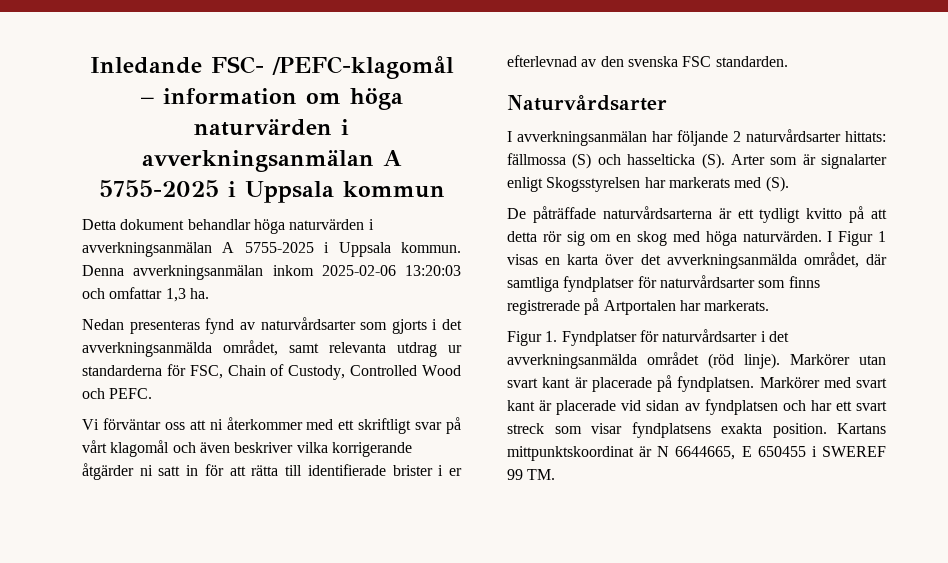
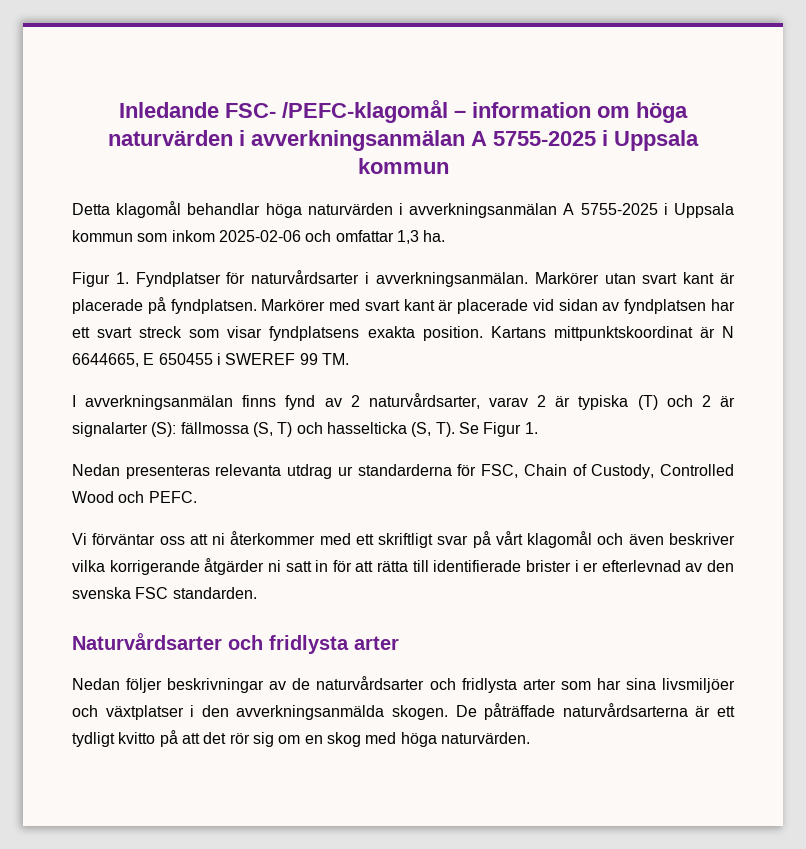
- Detta dokument behandlar höga naturvärden i avverkningsanmälan A 5755-2025 i Uppsala kommun. Denna avverkningsanmälan inkom 2025-02-06 13:20:03 och omfattar 1,3 ha.
+ Detta klagomål behandlar höga naturvärden i avverkningsanmälan A 5755-2025 i Uppsala kommun som inkom 2025-02-06 och omfattar 1,3 ha.
- Nedan presenteras fynd av naturvårdsarter som gjorts i det avverkningsanmälda området, samt relevanta utdrag ur standarderna för FSC, Chain of Custody, Controlled Wood och PEFC.
+ Figur 1. Fyndplatser för naturvårdsarter i avverkningsanmälan. Markörer utan svart kant är placerade på fyndplatsen. Markörer med svart kant är placerade vid sidan av fyndplatsen har ett svart streck som visar fyndplatsens exakta position. Kartans mittpunktskoordinat är N 6644665, E 650455 i SWEREF 99 TM.
+ I avverkningsanmälan finns fynd av 2 naturvårdsarter, varav 2 är typiska (T) och 2 är signalarter (S): fällmossa (S, T) och hasselticka (S, T). Se Figur 1.
+ Nedan presenteras relevanta utdrag ur standarderna för FSC, Chain of Custody, Controlled Wood och PEFC.
- Naturvårdsarter
- I avverkningsanmälan har följande 2 naturvårdsarter hittats: fällmossa (S) och hasselticka (S). Arter som är signalarter enligt Skogsstyrelsen har markerats med (S).
- De påträffade naturvårdsarterna är ett tydligt kvitto på att detta rör sig om en skog med höga naturvärden. I Figur 1 visas en karta över det avverkningsanmälda området, där samtliga fyndplatser för naturvårdsarter som finns registrerade på Artportalen har markerats.
- Figur 1. Fyndplatser för naturvårdsarter i det avverkningsanmälda området (röd linje). Markörer utan svart kant är placerade på fyndplatsen. Markörer med svart kant är placerade vid sidan av fyndplatsen och har ett svart streck som visar fyndplatsens exakta position. Kartans mittpunktskoordinat är N 6644665, E 650455 i SWEREF 99 TM.
+ Naturvårdsarter och fridlysta arter
+ Nedan följer beskrivningar av de naturvårdsarter och fridlysta arter som har sina livsmiljöer och växtplatser i den avverkningsanmälda skogen. De påträffade naturvårdsarterna är ett tydligt kvitto på att det rör sig om en skog med höga naturvärden.

